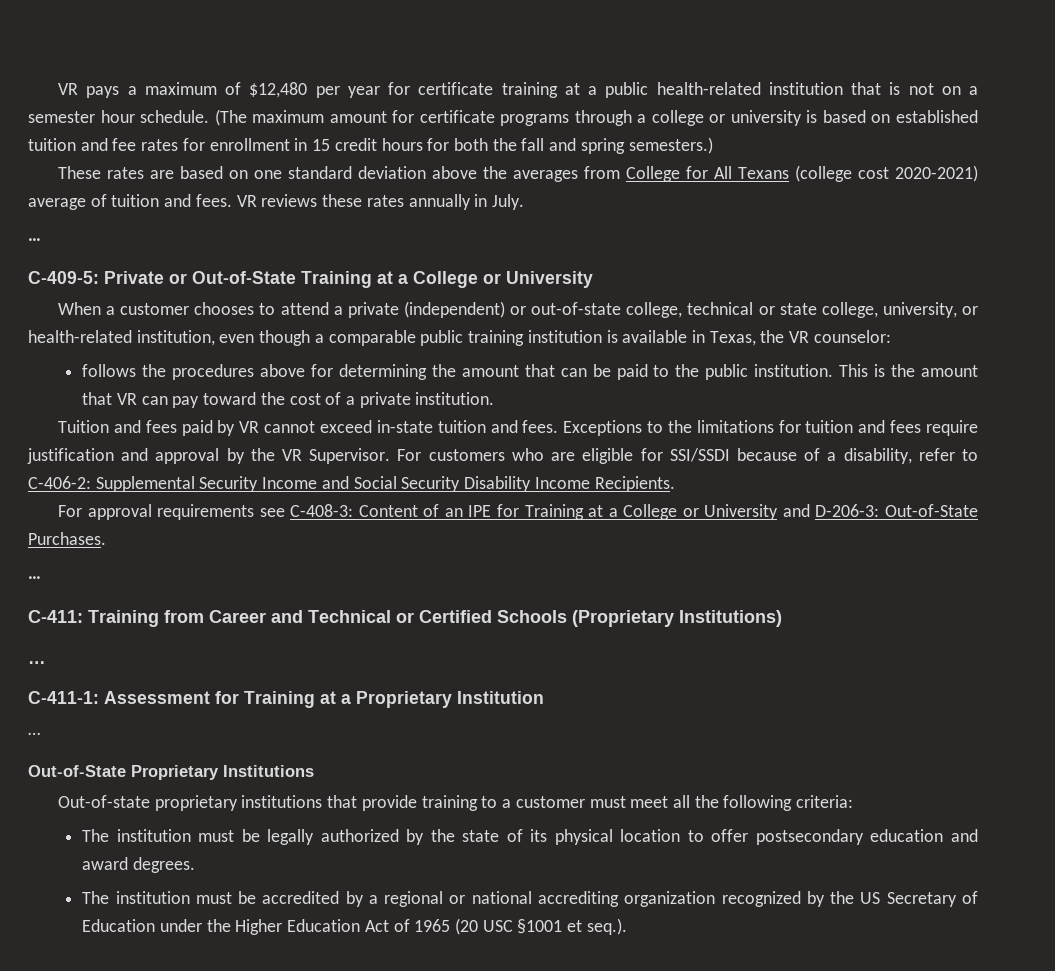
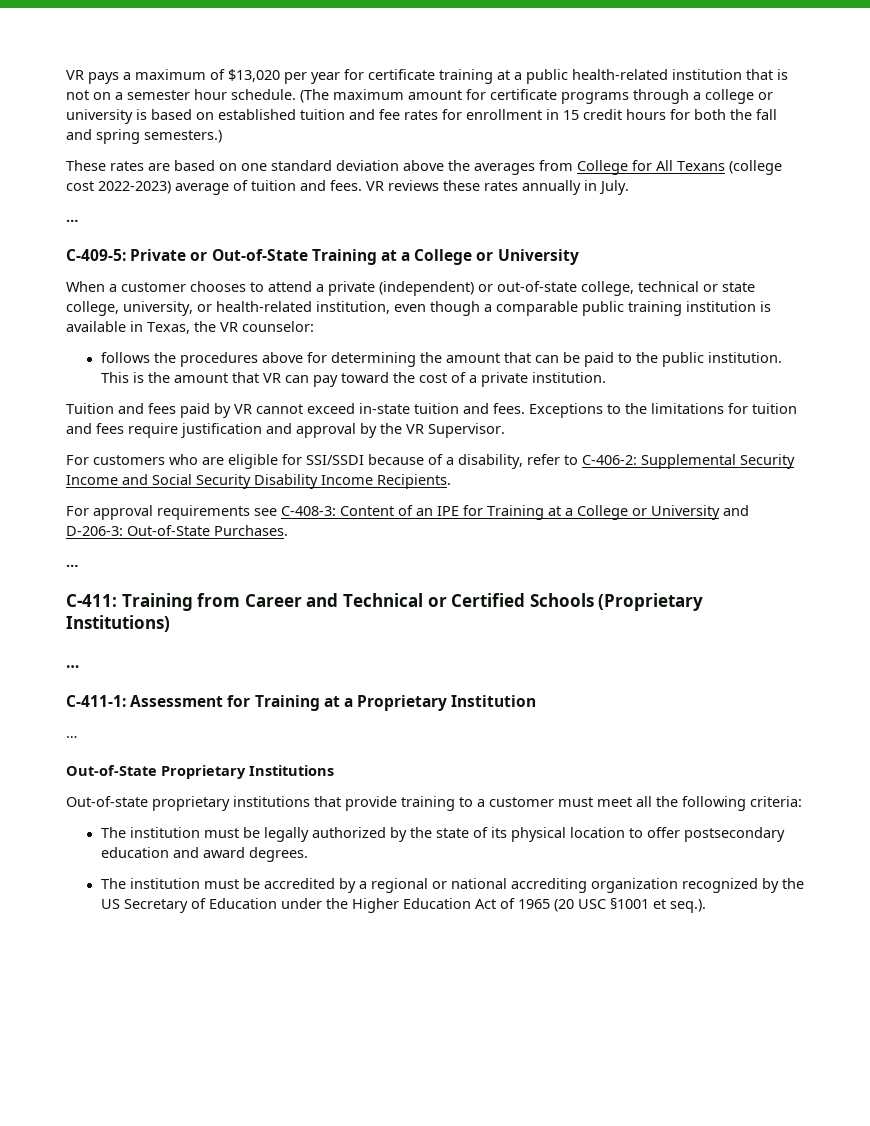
- VR pays a maximum of $12,480 per year for certificate training at a public health-related institution that is not on a semester hour schedule.
+ VR pays a maximum of $13,020 per year for certificate training at a public health-related institution that is not on a semester hour schedule.
- These rates are based on one standard deviation above the averages from College for All Texans (college cost 2020-2021) average of tuition and fees.
+ These rates are based on one standard deviation above the averages from College for All Texans (college cost 2022-2023) average of tuition and fees.
- Exceptions to the limitations for tuition and fees require justification and approval by the VR Supervisor. For customers who are eligible for SSI/SSDI because of a disability, refer to C-406-2: Supplemental Security Income and Social Security Disability Income Recipients.
+ Exceptions to the limitations for tuition and fees require justification and approval by the VR Supervisor.
+ For customers who are eligible for SSI/SSDI because of a disability, refer to C-406-2: Supplemental Security Income and Social Security Disability Income Recipients.

